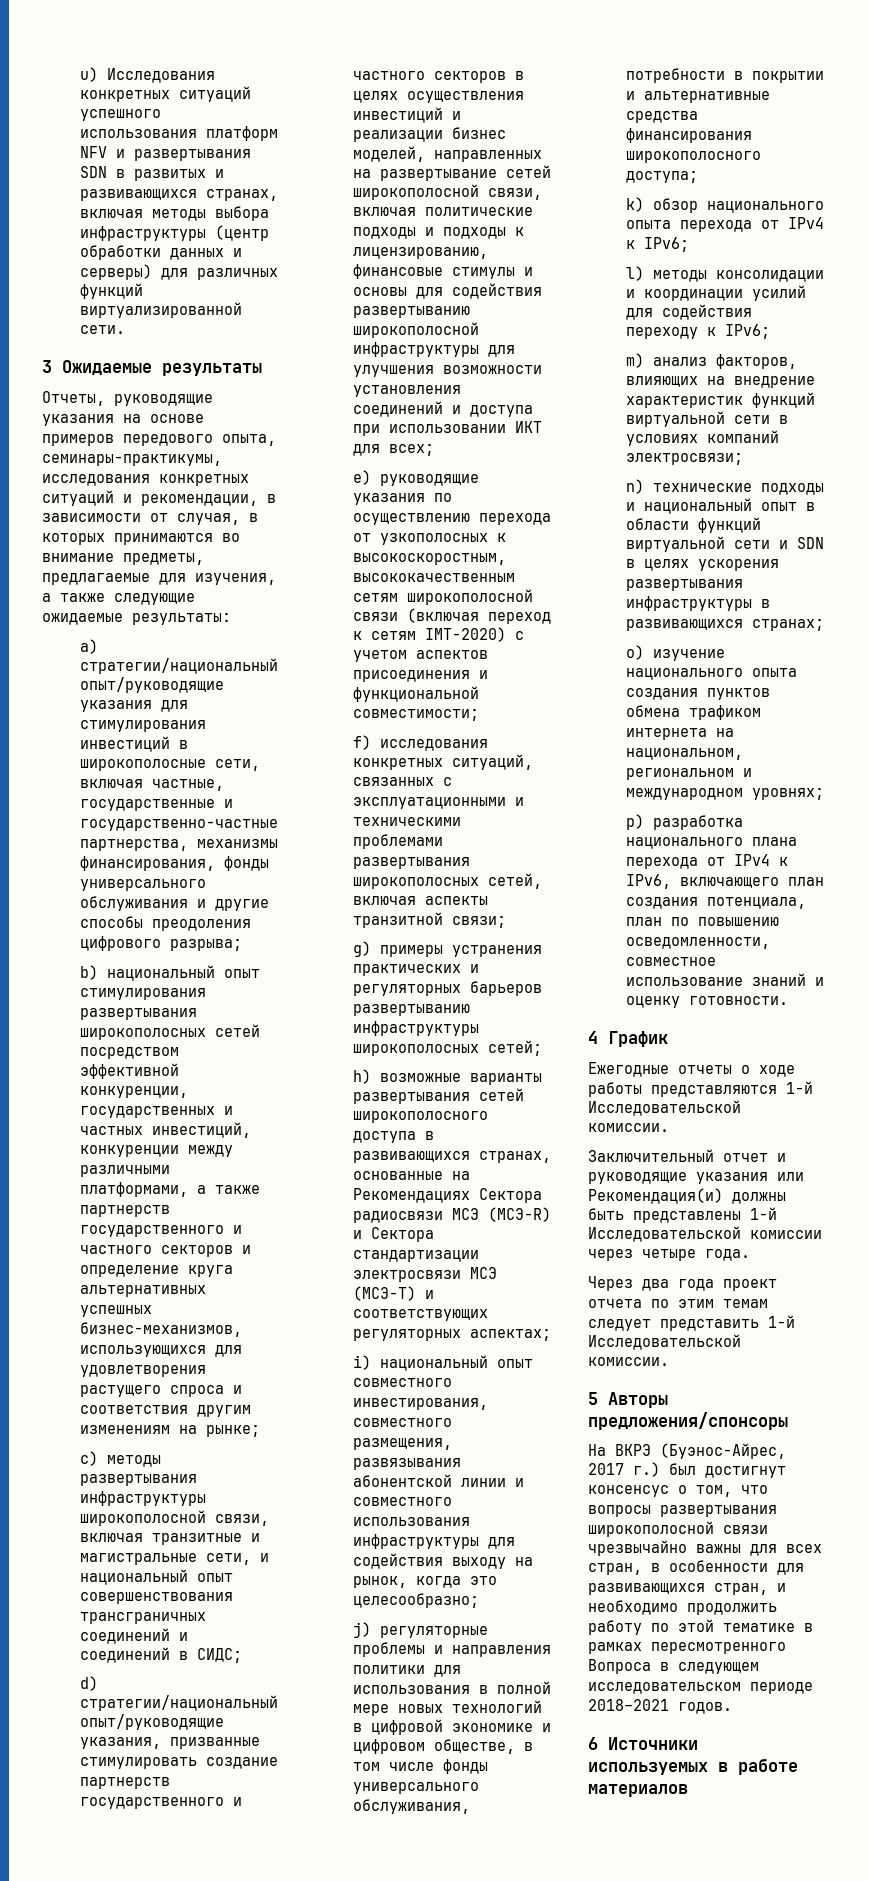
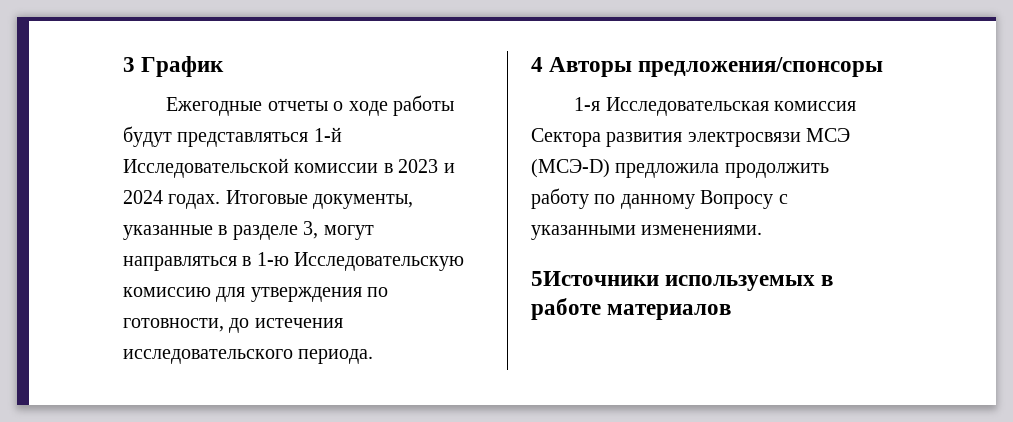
- u) Исследования конкретных ситуаций успешного использования платформ NFV и развертывания SDN в развитых и развивающихся странах, включая методы выбора инфраструктуры (центр обработки данных и серверы) для различных функций виртуализированной сети.
- 3 Ожидаемые результаты
- Отчеты, руководящие указания на основе примеров передового опыта, семинары-практикумы, исследования конкретных ситуаций и рекомендации, в зависимости от случая, в которых принимаются во внимание предметы, предлагаемые для изучения, а также следующие ожидаемые результаты:
- a) стратегии/национальный опыт/руководящие указания для стимулирования инвестиций в широкополосные сети, включая частные, государственные и государственно-частные партнерства, механизмы финансирования, фонды универсального обслуживания и другие способы преодоления цифрового разрыва;
- b) национальный опыт стимулирования развертывания широкополосных сетей посредством эффективной конкуренции, государственных и частных инвестиций, конкуренции между различными платформами, а также партнерств государственного и частного секторов и определение круга альтернативных успешных бизнес-механизмов, использующихся для удовлетворения растущего спроса и соответствия другим изменениям на рынке;
- c) методы развертывания инфраструктуры широкополосной связи, включая транзитные и магистральные сети, и национальный опыт совершенствования трансграничных соединений и соединений в СИДС;
- d) стратегии/национальный опыт/руководящие указания, призванные стимулировать создание партнерств государственного и частного секторов в целях осуществления инвестиций и реализации бизнес моделей, направленных на развертывание сетей широкополосной связи, включая политические подходы и подходы к лицензированию, финансовые стимулы и основы для содействия развертыванию широкополосной инфраструктуры для улучшения возможности установления соединений и доступа при использовании ИКТ для всех;
- e) руководящие указания по осуществлению перехода от узкополосных к высокоскоростным, высококачественным сетям широкополосной связи (включая переход к сетям IMT-2020) с учетом аспектов присоединения и функциональной совместимости;
- f) исследования конкретных ситуаций, связанных с эксплуатационными и техническими проблемами развертывания широкополосных сетей, включая аспекты транзитной связи;
- g) примеры устранения практических и регуляторных барьеров развертыванию инфраструктуры широкополосных сетей;
- h) возможные варианты развертывания сетей широкополосного доступа в развивающихся странах, основанные на Рекомендациях Сектора радиосвязи МСЭ (МСЭ-R) и Сектора стандартизации электросвязи МСЭ (МСЭ-T) и соответствующих регуляторных аспектах;
- i) национальный опыт совместного инвестирования, совместного размещения, развязывания абонентской линии и совместного использования инфраструктуры для содействия выходу на рынок, когда это целесообразно;
- j) регуляторные проблемы и направления политики для использования в полной мере новых технологий в цифровой экономике и цифровом обществе, в том числе фонды универсального обслуживания, потребности в покрытии и альтернативные средства финансирования широкополосного доступа;
- k) обзор национального опыта перехода от IPv4 к IPv6;
- l) методы консолидации и координации усилий для содействия переходу к IPv6;
- m) анализ факторов, влияющих на внедрение характеристик функций виртуальной сети в условиях компаний электросвязи;
- n) технические подходы и национальный опыт в области функций виртуальной сети и SDN в целях ускорения развертывания инфраструктуры в развивающихся странах;
- o) изучение национального опыта создания пунктов обмена трафиком интернета на национальном, региональном и международном уровнях;
- p) разработка национального плана перехода от IPv4 к IPv6, включающего план создания потенциала, план по повышению осведомленности, совместное использование знаний и оценку готовности.
- 4 График
+ 3 График
- Ежегодные отчеты о ходе работы представляются 1-й Исследовательской комиссии.
- Заключительный отчет и руководящие указания или Рекомендация(и) должны быть представлены 1-й Исследовательской комиссии через четыре года.
- Через два года проект отчета по этим темам следует представить 1-й Исследовательской комиссии.
- 5 Авторы предложения/спонсоры
- На ВКРЭ (Буэнос-Айрес, 2017 г.) был достигнут консенсус о том, что вопросы развертывания широкополосной связи чрезвычайно важны для всех стран, в особенности для развивающихся стран, и необходимо продолжить работу по этой тематике в рамках пересмотренного Вопроса в следующем исследовательском периоде 2018–2021 годов.
- 6 Источники используемых в работе материалов
+ Ежегодные отчеты о ходе работы будут представляться 1-й Исследовательской комиссии в 2023 и 2024 годах. Итоговые документы, указанные в разделе 3, могут направляться в 1-ю Исследовательскую комиссию для утверждения по готовности, до истечения исследовательского периода.
+ 4 Авторы предложения/спонсоры
+ 1-я Исследовательская комиссия Сектора развития электросвязи МСЭ (МСЭ-D) предложила продолжить работу по данному Вопросу с указанными изменениями.
+ 5Источники используемых в работе материалов

